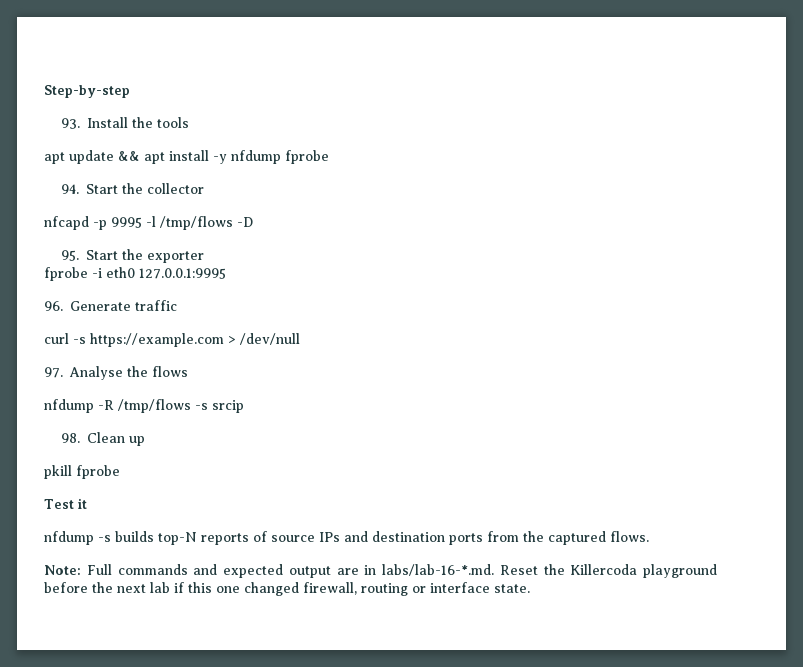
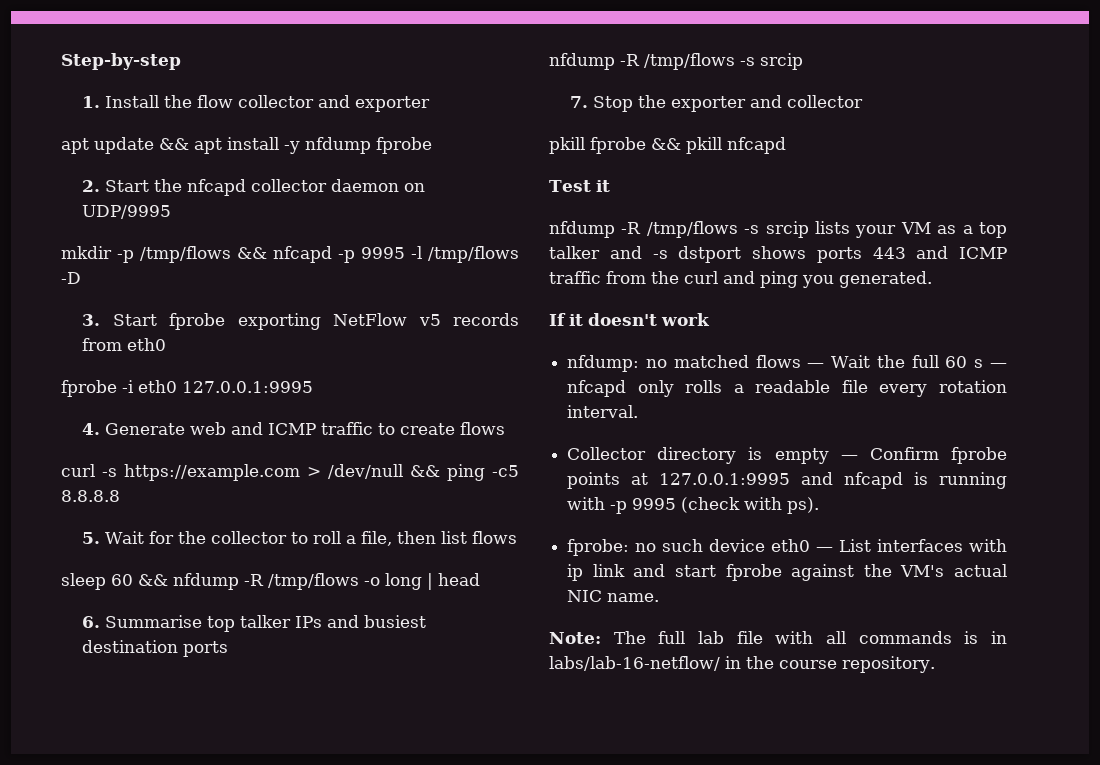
- 93. Install the tools
+ 1. Install the flow collector and exporter
- 94. Start the collector
- nfcapd -p 9995 -l /tmp/flows -D
+ 2. Start the nfcapd collector daemon on UDP/9995
+ mkdir -p /tmp/flows && nfcapd -p 9995 -l /tmp/flows -D
- 95. Start the exporter
+ 3. Start fprobe exporting NetFlow v5 records from eth0
  fprobe -i eth0 127.0.0.1:9995
- 96. Generate traffic
+ 4. Generate web and ICMP traffic to create flows
- curl -s https://example.com > /dev/null
- 97. Analyse the flows
+ curl -s https://example.com > /dev/null && ping -c5 8.8.8.8
+ 5. Wait for the collector to roll a file, then list flows
+ sleep 60 && nfdump -R /tmp/flows -o long | head
+ 6. Summarise top talker IPs and busiest destination ports
- 98. Clean up
+ 7. Stop the exporter and collector
- pkill fprobe
+ pkill fprobe && pkill nfcapd
- nfdump -s builds top-N reports of source IPs and destination ports from the captured flows.
- Note: Full commands and expected output are in labs/lab-16-*.md. Reset the Killercoda playground before the next lab if this one changed firewall, routing or interface state.
+ nfdump -R /tmp/flows -s srcip lists your VM as a top talker and -s dstport shows ports 443 and ICMP traffic from the curl and ping you generated.
+ If it doesn't work
+ nfdump: no matched flows — Wait the full 60 s — nfcapd only rolls a readable file every rotation interval.
+ Collector directory is empty — Confirm fprobe points at 127.0.0.1:9995 and nfcapd is running with -p 9995 (check with ps).
+ fprobe: no such device eth0 — List interfaces with ip link and start fprobe against the VM's actual NIC name.
+ Note: The full lab file with all commands is in labs/lab-16-netflow/ in the course repository.

